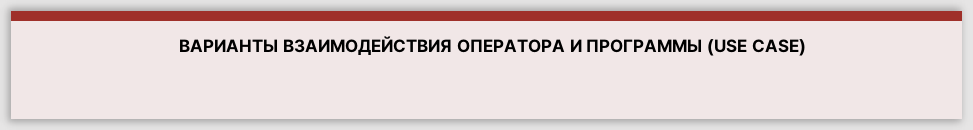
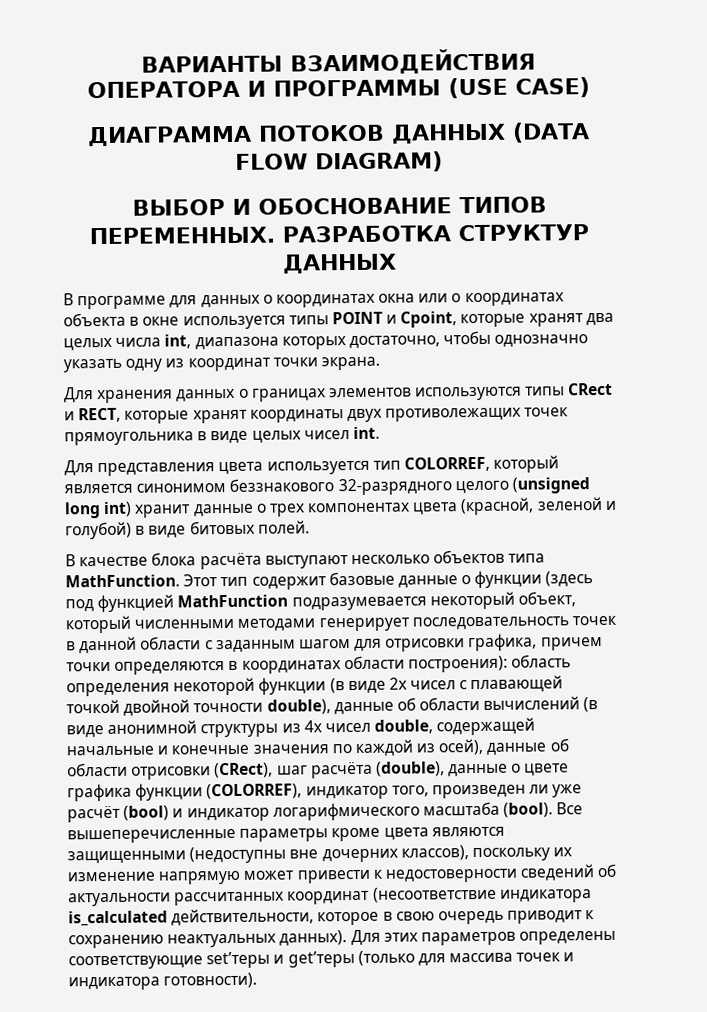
+ ДИАГРАММА ПОТОКОВ ДАННЫХ (DATA FLOW DIAGRAM)
+ ВЫБОР И ОБОСНОВАНИЕ ТИПОВ ПЕРЕМЕННЫХ. РАЗРАБОТКА СТРУКТУР ДАННЫХ
+ В программе для данных о координатах окна или о координатах объекта в окне используется типы POINT и Cpoint, которые хранят два целых числа int, диапазона которых достаточно, чтобы однозначно указать одну из координат точки экрана.
+ Для хранения данных о границах элементов используются типы CRect и RECT, которые хранят координаты двух противолежащих точек прямоугольника в виде целых чисел int.
+ Для представления цвета используется тип COLORREF, который является синонимом беззнакового 32-разрядного целого (unsigned long int) хранит данные о трех компонентах цвета (красной, зеленой и голубой) в виде битовых полей.
+ В качестве блока расчёта выступают несколько объектов типа MathFunction. Этот тип содержит базовые данные о функции (здесь под функцией MathFunction подразумевается некоторый объект, который численными методами генерирует последовательность точек в данной области с заданным шагом для отрисовки графика, причем точки определяются в координатах области построения): область определения некоторой функции (в виде 2х чисел с плавающей точкой двойной точности double), данные об области вычислений (в виде анонимной структуры из 4х чисел double, содержащей начальные и конечные значения по каждой из осей), данные об области отрисовки (CRect), шаг расчёта (double), данные о цвете графика функции (COLORREF), индикатор того, произведен ли уже расчёт (bool) и индикатор логарифмического масштаба (bool). Все вышеперечисленные параметры кроме цвета являются защищенными (недоступны вне дочерних классов), поскольку их изменение напрямую может привести к недостоверности сведений об актуальности рассчитанных координат (несоответствие индикатора is_calculated действительности, которое в свою очередь приводит к сохранению неактуальных данных). Для этих параметров определены соответствующие set’теры и get’теры (только для массива точек и индикатора готовности).

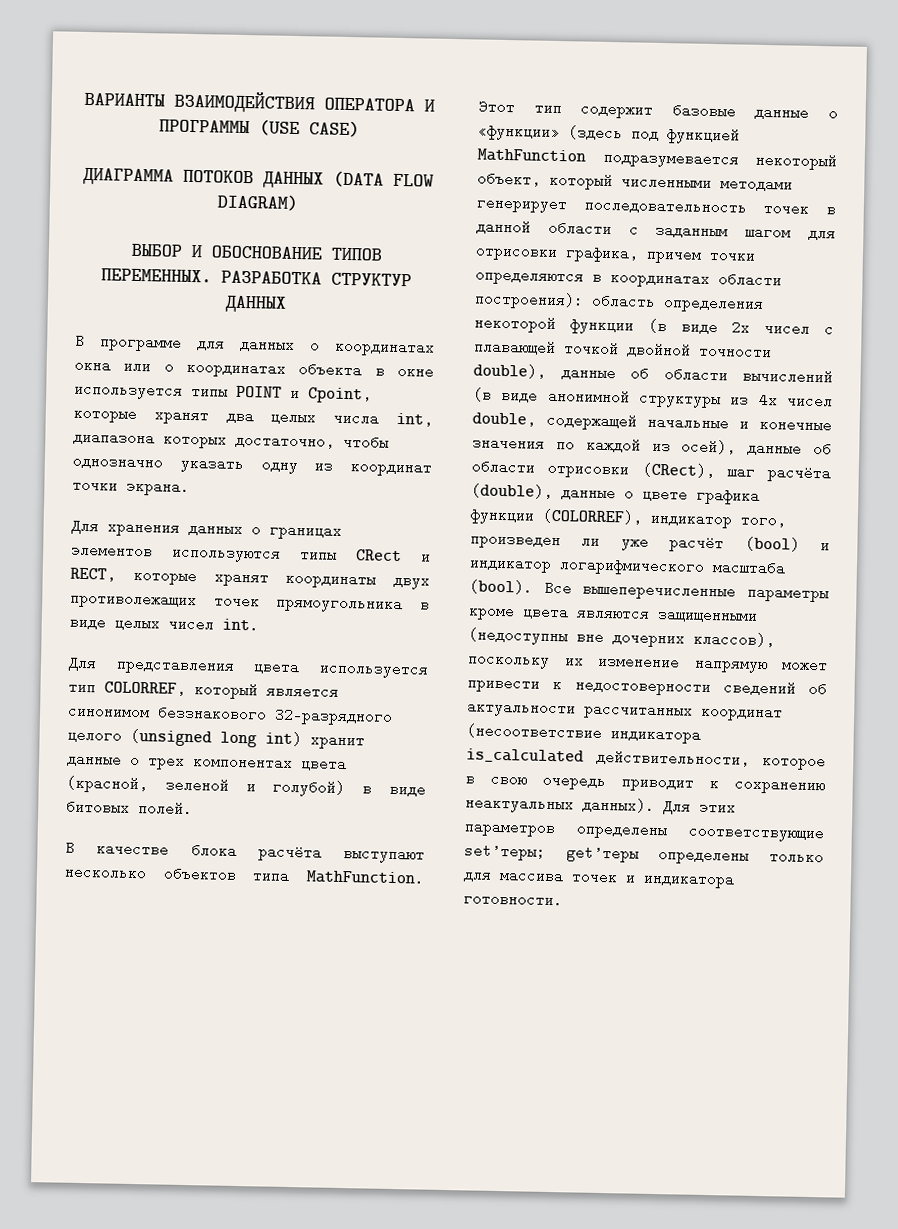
- Этот тип содержит базовые данные о функции (здесь под функцией MathFunction подразумевается некоторый объект, который численными методами генерирует последовательность точек в данной области с заданным шагом для отрисовки графика, причем точки определяются в координатах области построения):
+ Этот тип содержит базовые данные о «функции» (здесь под функцией MathFunction подразумевается некоторый объект, который численными методами генерирует последовательность точек в данной области с заданным шагом для отрисовки графика, причем точки определяются в координатах области построения):
- Для этих параметров определены соответствующие set’теры и get’теры (только для массива точек и индикатора готовности).
+ Для этих параметров определены соответствующие set’теры; get’теры определены только для массива точек и индикатора готовности.

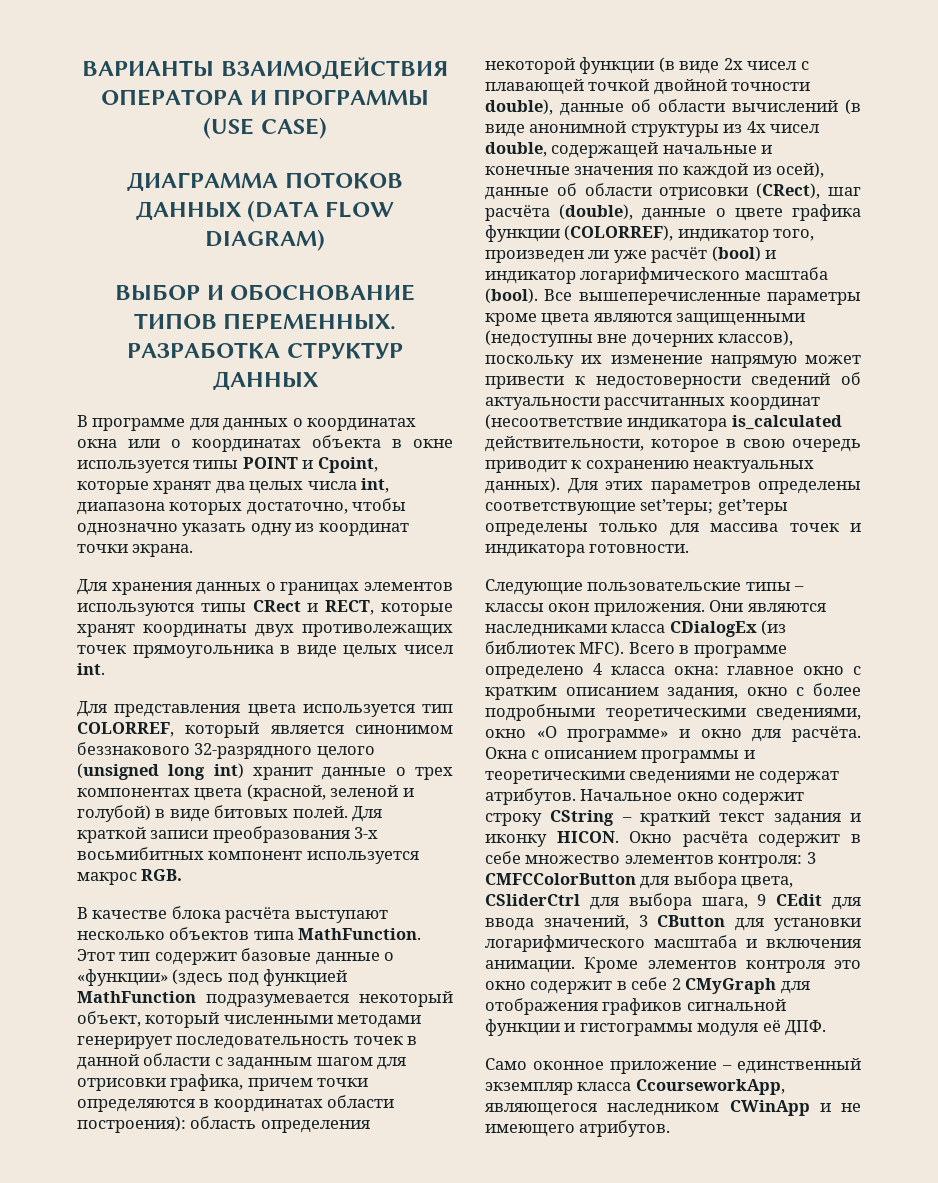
+ Для краткой записи преобразования 3-х восьмибитных компонент используется макрос RGB.
+ Следующие пользовательские типы – классы окон приложения. Они являются наследниками класса CDialogEx (из библиотек MFC). Всего в программе определено 4 класса окна: главное окно с кратким описанием задания, окно с более подробными теоретическими сведениями, окно «О программе» и окно для расчёта. Окна с описанием программы и теоретическими сведениями не содержат атрибутов. Начальное окно содержит строку CString – краткий текст задания и иконку HICON. Окно расчёта содержит в себе множество элементов контроля: 3 CMFCColorButton для выбора цвета, CSliderCtrl для выбора шага, 9 CEdit для ввода значений, 3 CButton для установки логарифмического масштаба и включения анимации. Кроме элементов контроля это окно содержит в себе 2 CMyGraph для отображения графиков сигнальной функции и гистограммы модуля её ДПФ.
+ Само оконное приложение – единственный экземпляр класса CcourseworkApp, являющегося наследником CWinApp и не имеющего атрибутов.

